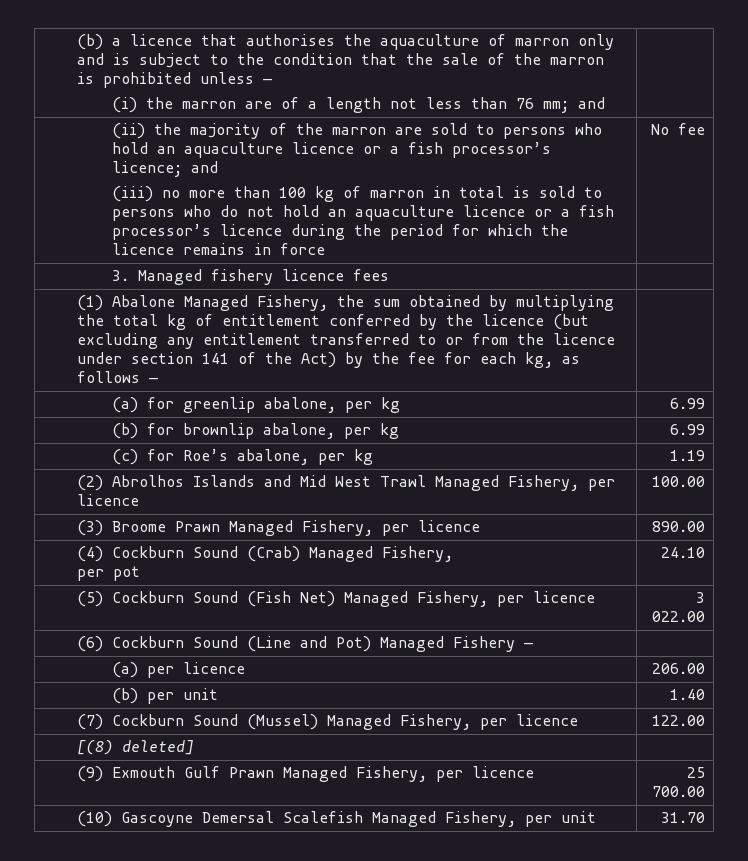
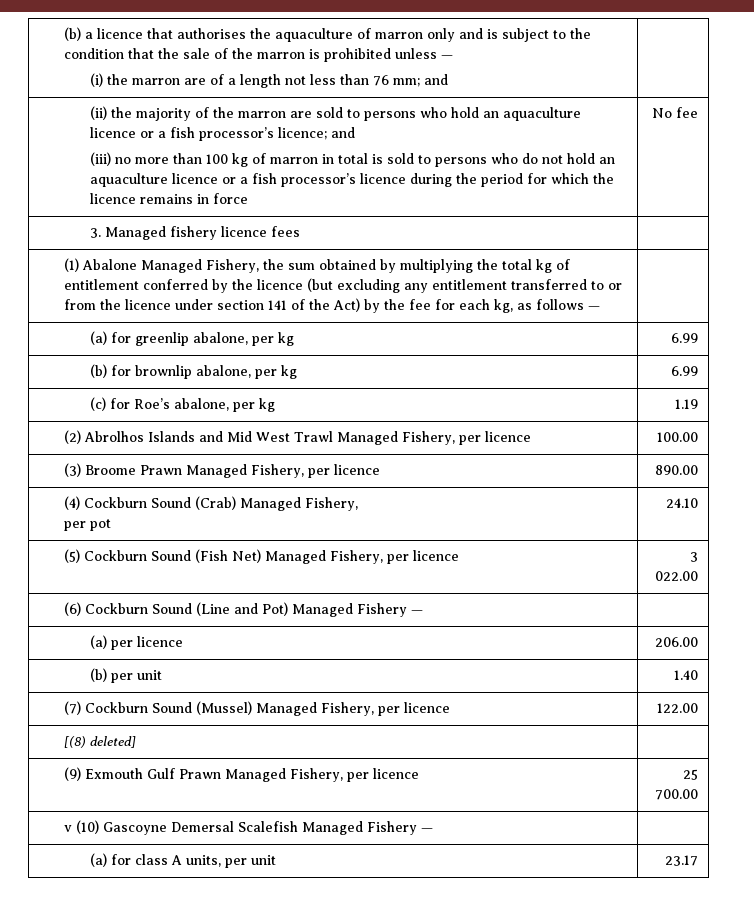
- (10) Gascoyne Demersal Scalefish Managed Fishery, per unit | 31.70
+ v (10) Gascoyne Demersal Scalefish Managed Fishery — |
+ (a) for class A units, per unit | 23.17

